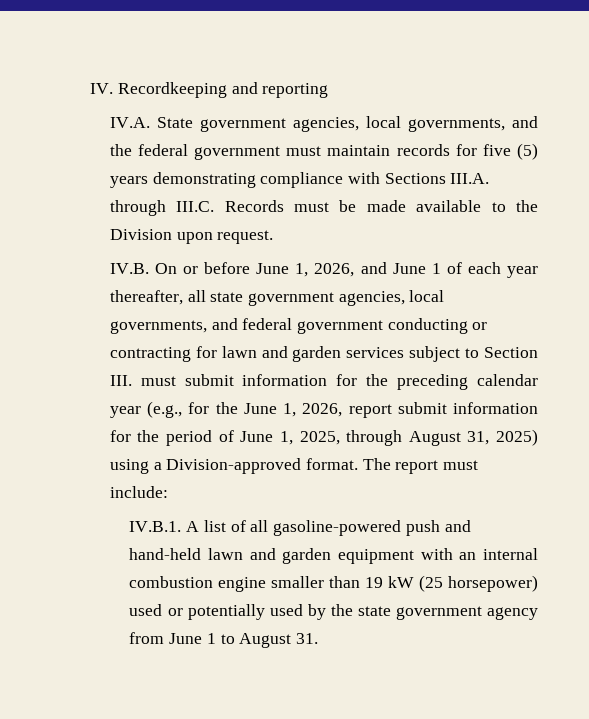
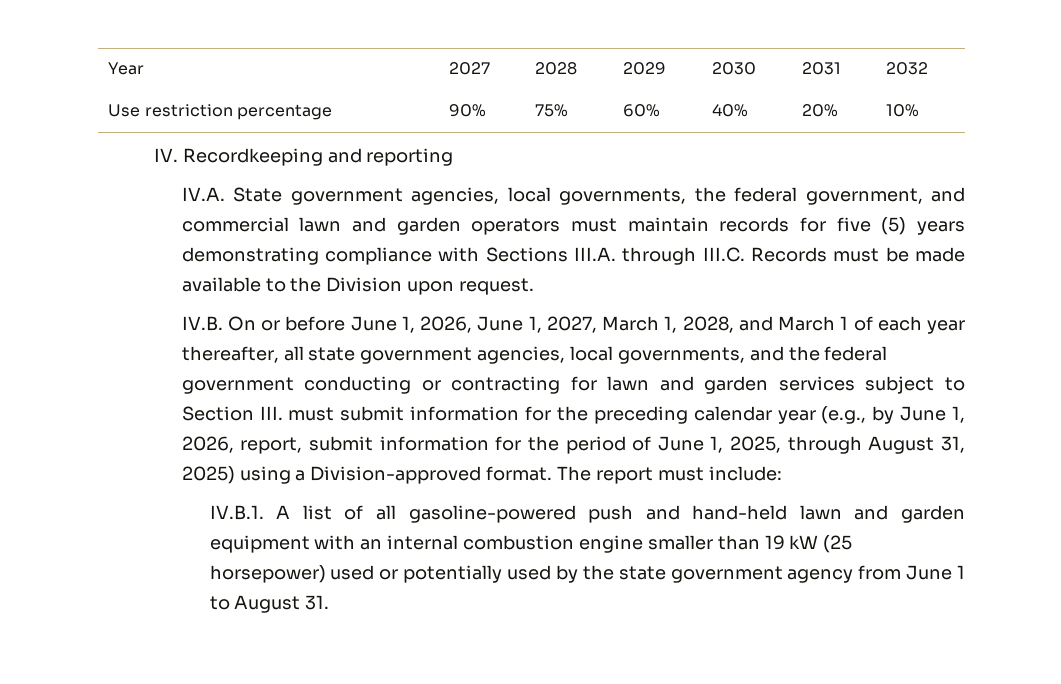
+ Year | 2027 | 2028 | 2029 | 2030 | 2031 | 2032
+ Use restriction percentage | 90% | 75% | 60% | 40% | 20% | 10%
- IV.A. State government agencies, local governments, and the federal government must maintain records for five (5) years demonstrating compliance with Sections III.A. through III.C. Records must be made available to the Division upon request.
+ IV.A. State government agencies, local governments, the federal government, and commercial lawn and garden operators must maintain records for five (5) years demonstrating compliance with Sections III.A. through III.C. Records must be made available to the Division upon request.
- IV.B. On or before June 1, 2026, and June 1 of each year thereafter, all state government agencies, local governments, and federal government conducting or contracting for lawn and garden services subject to Section III. must submit information for the preceding calendar year (e.g., for the June 1, 2026, report submit information for the period of June 1, 2025, through August 31, 2025) using a Division-approved format.
+ IV.B. On or before June 1, 2026, June 1, 2027, March 1, 2028, and March 1 of each year thereafter, all state government agencies, local governments, and the federal government conducting or contracting for lawn and garden services subject to Section III. must submit information for the preceding calendar year (e.g., by June 1, 2026, report, submit information for the period of June 1, 2025, through August 31, 2025) using a Division-approved format.

